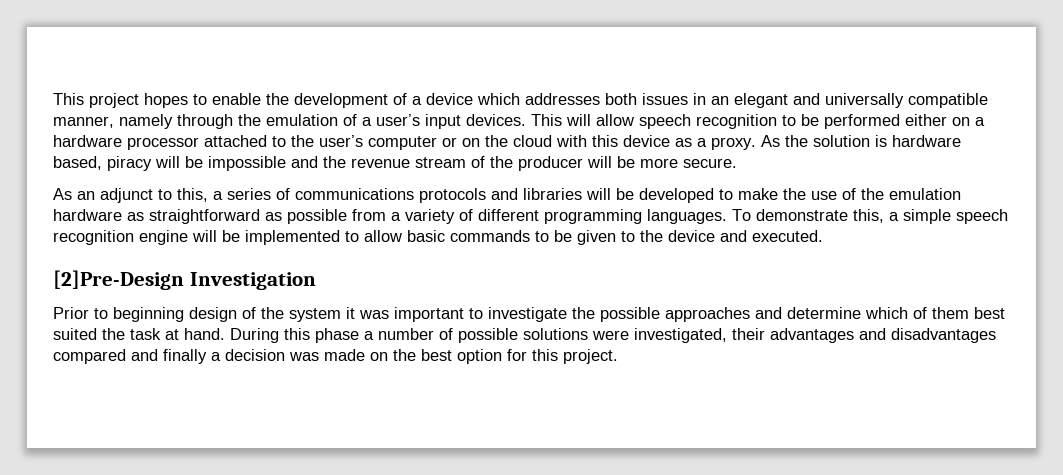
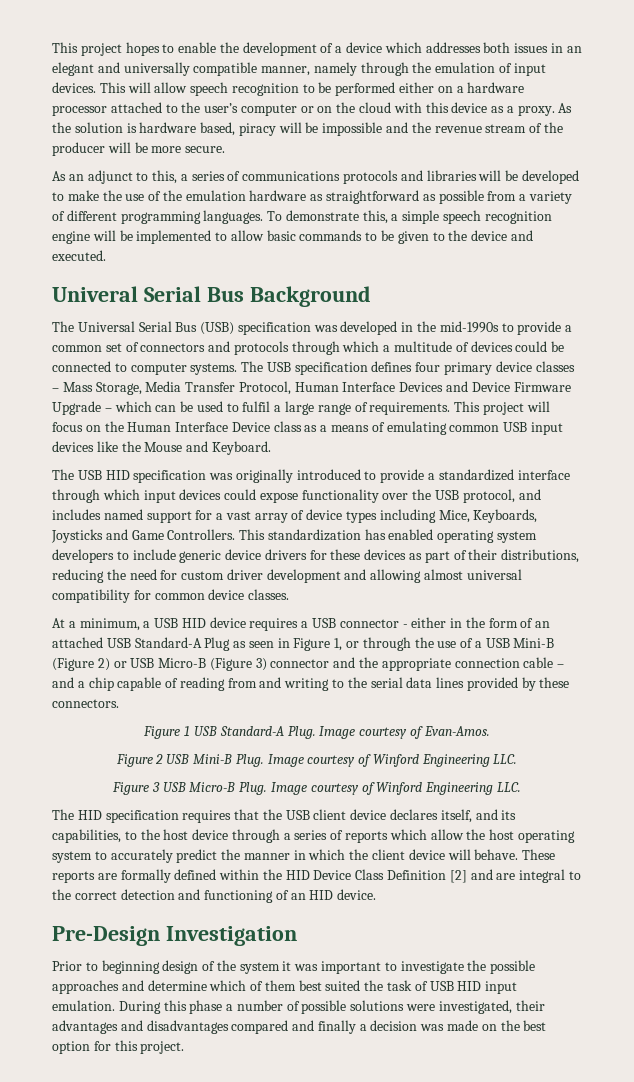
- This project hopes to enable the development of a device which addresses both issues in an elegant and universally compatible manner, namely through the emulation of a user’s input devices.
+ This project hopes to enable the development of a device which addresses both issues in an elegant and universally compatible manner, namely through the emulation of input devices.
- [2]Pre-Design Investigation
+ Univeral Serial Bus Background
+ The Universal Serial Bus (USB) specification was developed in the mid-1990s to provide a common set of connectors and protocols through which a multitude of devices could be connected to computer systems. The USB specification defines four primary device classes – Mass Storage, Media Transfer Protocol, Human Interface Devices and Device Firmware Upgrade – which can be used to fulfil a large range of requirements. This project will focus on the Human Interface Device class as a means of emulating common USB input devices like the Mouse and Keyboard.
+ The USB HID specification was originally introduced to provide a standardized interface through which input devices could expose functionality over the USB protocol, and includes named support for a vast array of device types including Mice, Keyboards, Joysticks and Game Controllers. This standardization has enabled operating system developers to include generic device drivers for these devices as part of their distributions, reducing the need for custom driver development and allowing almost universal compatibility for common device classes.
+ At a minimum, a USB HID device requires a USB connector - either in the form of an attached USB Standard-A Plug as seen in Figure 1, or through the use of a USB Mini-B (Figure 2) or USB Micro-B (Figure 3) connector and the appropriate connection cable – and a chip capable of reading from and writing to the serial data lines provided by these connectors.
+ Figure 1 USB Standard-A Plug. Image courtesy of Evan-Amos.
+ Figure 2 USB Mini-B Plug. Image courtesy of Winford Engineering LLC.
+ Figure 3 USB Micro-B Plug. Image courtesy of Winford Engineering LLC.
+ The HID specification requires that the USB client device declares itself, and its capabilities, to the host device through a series of reports which allow the host operating system to accurately predict the manner in which the client device will behave. These reports are formally defined within the HID Device Class Definition [2] and are integral to the correct detection and functioning of an HID device.
+ Pre-Design Investigation
- Prior to beginning design of the system it was important to investigate the possible approaches and determine which of them best suited the task at hand.
+ Prior to beginning design of the system it was important to investigate the possible approaches and determine which of them best suited the task of USB HID input emulation.

